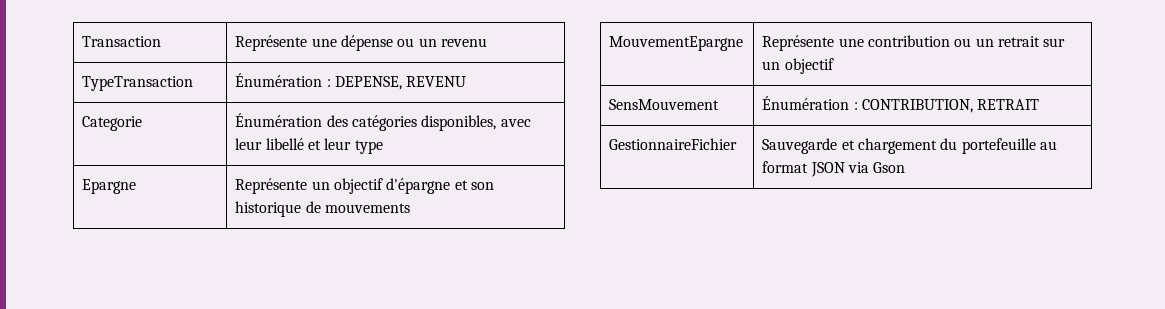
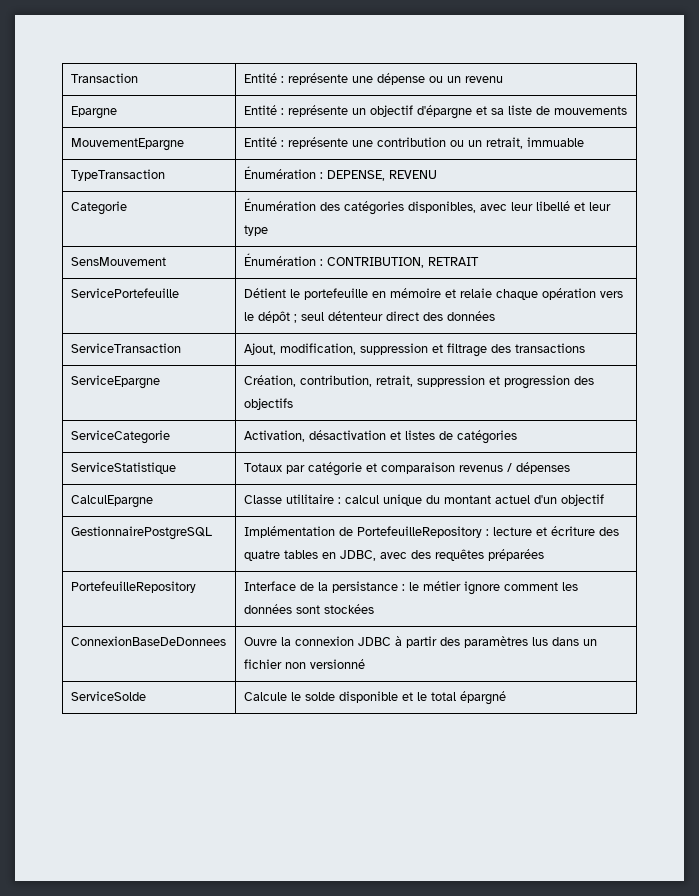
- Transaction | Représente une dépense ou un revenu
+ Transaction | Entité : représente une dépense ou un revenu
+ Epargne | Entité : représente un objectif d'épargne et sa liste de mouvements
+ MouvementEpargne | Entité : représente une contribution ou un retrait, immuable
- Epargne | Représente un objectif d'épargne et son historique de mouvements
- MouvementEpargne | Représente une contribution ou un retrait sur un objectif
- GestionnaireFichier | Sauvegarde et chargement du portefeuille au format JSON via Gson
+ ServicePortefeuille | Détient le portefeuille en mémoire et relaie chaque opération vers le dépôt ; seul détenteur direct des données
+ ServiceTransaction | Ajout, modification, suppression et filtrage des transactions
+ ServiceEpargne | Création, contribution, retrait, suppression et progression des objectifs
+ ServiceCategorie | Activation, désactivation et listes de catégories
+ ServiceStatistique | Totaux par catégorie et comparaison revenus / dépenses
+ CalculEpargne | Classe utilitaire : calcul unique du montant actuel d'un objectif
+ GestionnairePostgreSQL | Implémentation de PortefeuilleRepository : lecture et écriture des quatre tables en JDBC, avec des requêtes préparées
+ PortefeuilleRepository | Interface de la persistance : le métier ignore comment les données sont stockées
+ ConnexionBaseDeDonnees | Ouvre la connexion JDBC à partir des paramètres lus dans un fichier non versionné
+ ServiceSolde | Calcule le solde disponible et le total épargné

